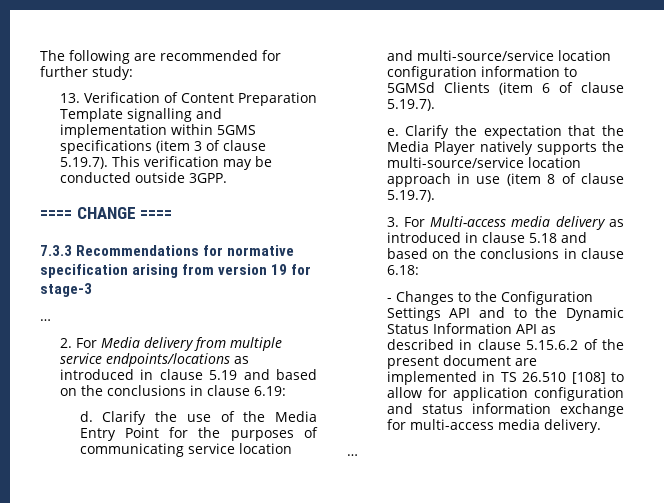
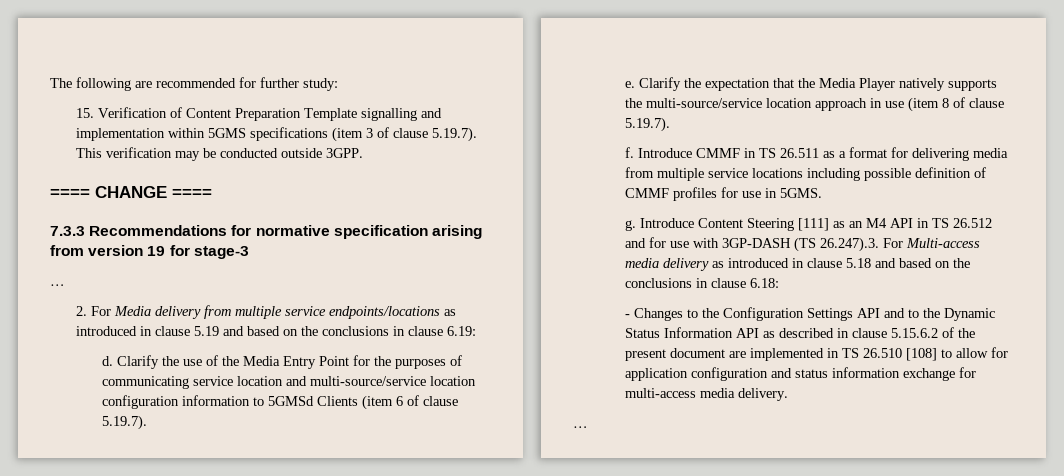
- 13. Verification of Content Preparation Template signalling and implementation within 5GMS specifications (item 3 of clause 5.19.7). This verification may be conducted outside 3GPP.
+ 15. Verification of Content Preparation Template signalling and implementation within 5GMS specifications (item 3 of clause 5.19.7). This verification may be conducted outside 3GPP.
- 3. For Multi-access media delivery as introduced in clause 5.18 and based on the conclusions in clause 6.18:
+ f. Introduce CMMF in TS 26.511 as a format for delivering media from multiple service locations including possible definition of CMMF profiles for use in 5GMS.
+ g. Introduce Content Steering [111] as an M4 API in TS 26.512 and for use with 3GP-DASH (TS 26.247).3. For Multi-access media delivery as introduced in clause 5.18 and based on the conclusions in clause 6.18:

